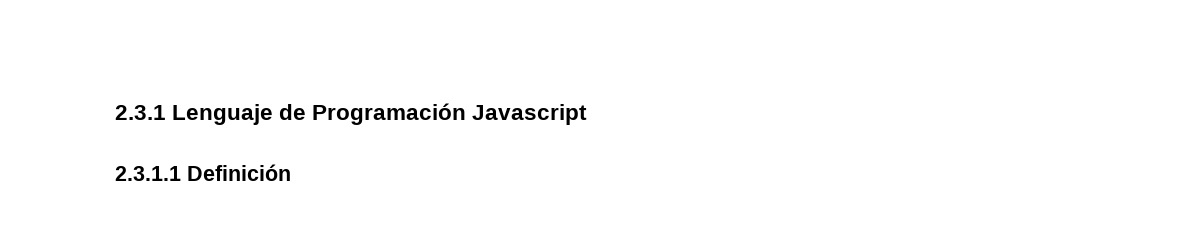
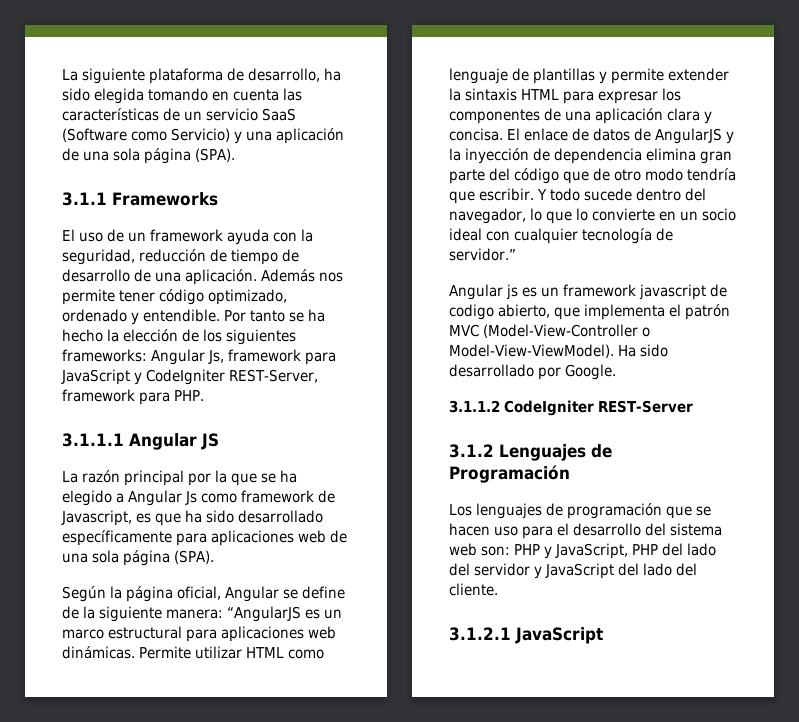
- 2.3.1 Lenguaje de Programación Javascript
- 2.3.1.1 Definición
+ La siguiente plataforma de desarrollo, ha sido elegida tomando en cuenta las características de un servicio SaaS (Software como Servicio) y una aplicación de una sola página (SPA).
+ 3.1.1 Frameworks
+ El uso de un framework ayuda con la seguridad, reducción de tiempo de desarrollo de una aplicación. Además nos permite tener código optimizado, ordenado y entendible. Por tanto se ha hecho la elección de los siguientes frameworks: Angular Js, framework para JavaScript y CodeIgniter REST-Server, framework para PHP.
+ 3.1.1.1 Angular JS
+ La razón principal por la que se ha elegido a Angular Js como framework de Javascript, es que ha sido desarrollado específicamente para aplicaciones web de una sola página (SPA).
+ Según la página oficial, Angular se define de la siguiente manera: “AngularJS es un marco estructural para aplicaciones web dinámicas. Permite utilizar HTML como lenguaje de plantillas y permite extender la sintaxis HTML para expresar los componentes de una aplicación clara y concisa. El enlace de datos de AngularJS y la inyección de dependencia elimina gran parte del código que de otro modo tendría que escribir. Y todo sucede dentro del navegador, lo que lo convierte en un socio ideal con cualquier tecnología de servidor.”
+ Angular js es un framework javascript de codigo abierto, que implementa el patrón MVC (Model-View-Controller o Model-View-ViewModel). Ha sido desarrollado por Google.
+ 3.1.1.2 CodeIgniter REST-Server
+ 3.1.2 Lenguajes de Programación
+ Los lenguajes de programación que se hacen uso para el desarrollo del sistema web son: PHP y JavaScript, PHP del lado del servidor y JavaScript del lado del cliente.
+ 3.1.2.1 JavaScript

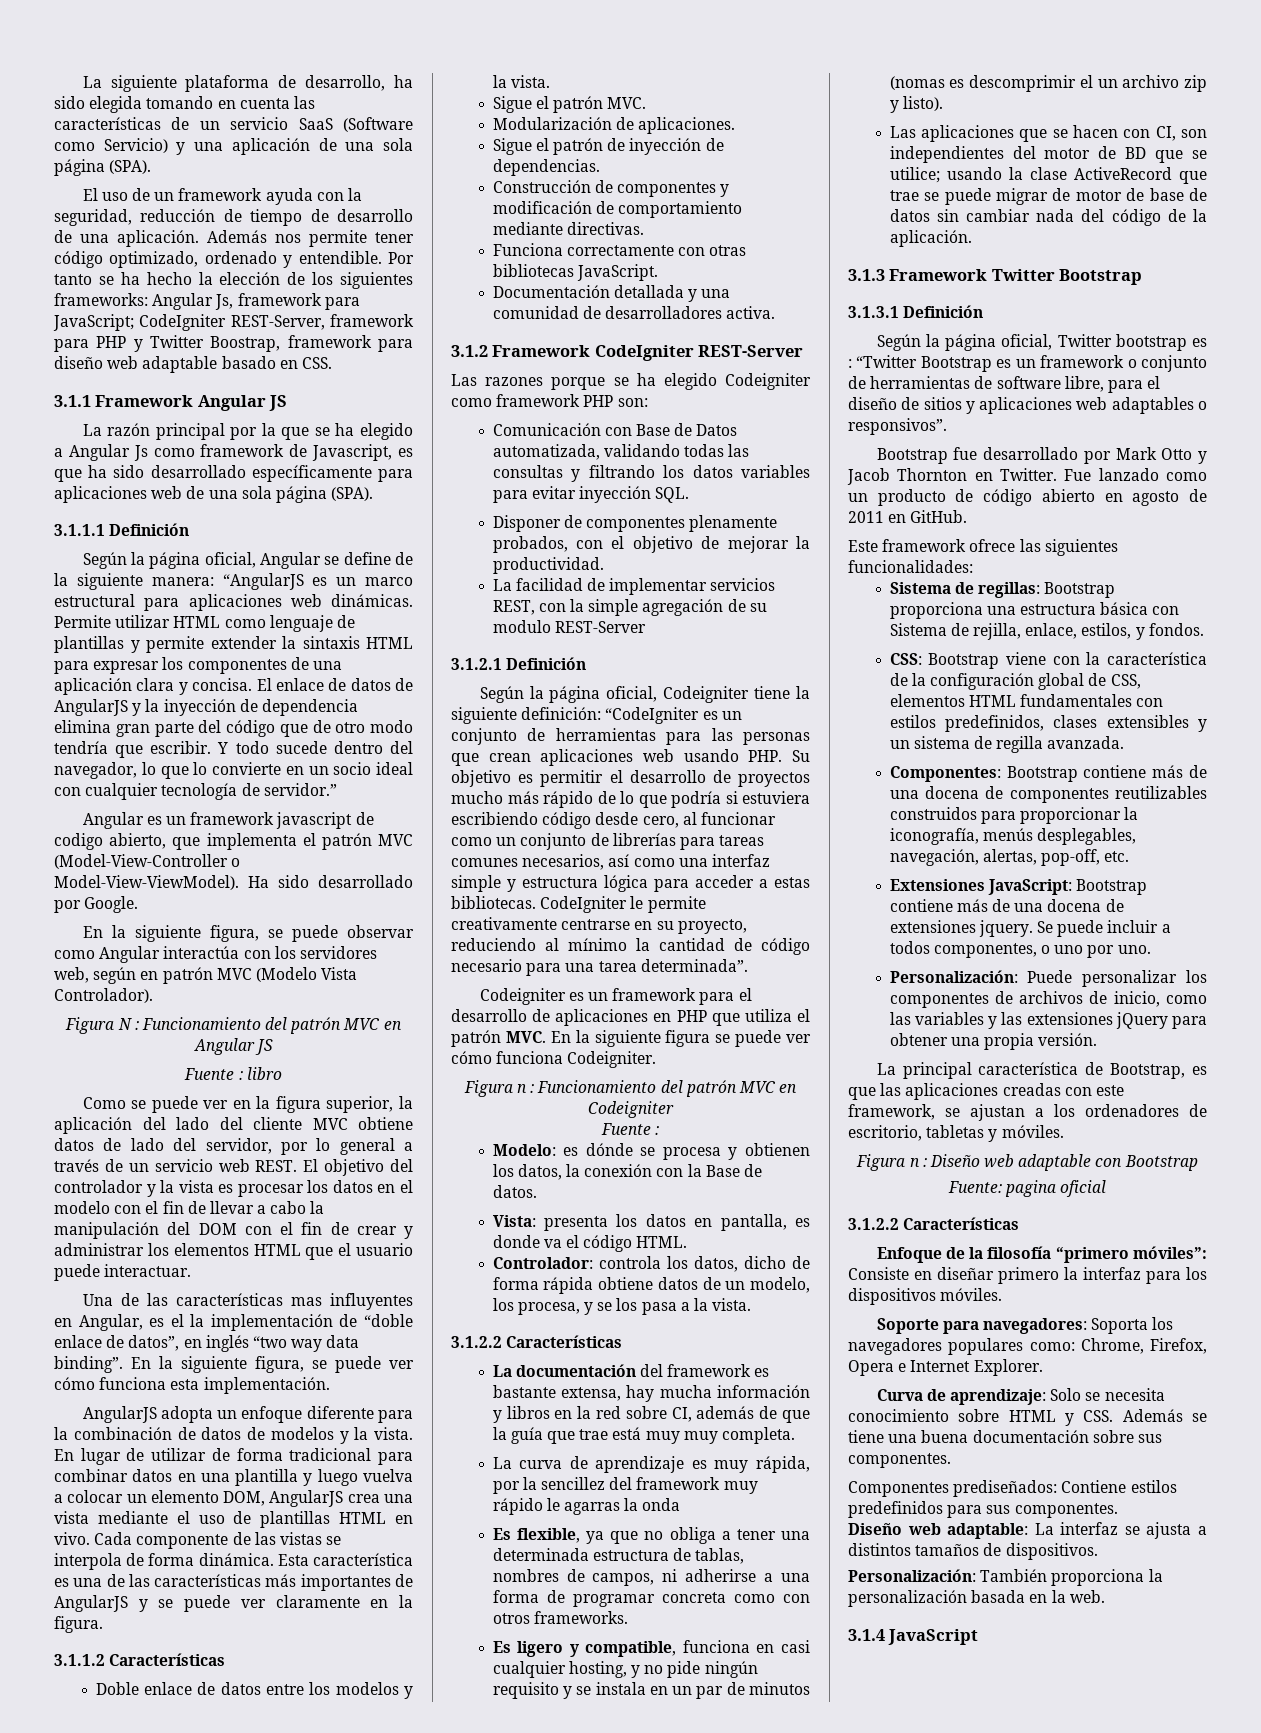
- 3.1.1 Frameworks
- Por tanto se ha hecho la elección de los siguientes frameworks: Angular Js, framework para JavaScript y CodeIgniter REST-Server, framework para PHP.
- 3.1.1.1 Angular JS
+ Por tanto se ha hecho la elección de los siguientes frameworks: Angular Js, framework para JavaScript; CodeIgniter REST-Server, framework para PHP y Twitter Boostrap, framework para diseño web adaptable basado en CSS.
+ 3.1.1 Framework Angular JS
+ 3.1.1.1 Definición
- Angular js es un framework javascript de codigo abierto, que implementa el patrón MVC (Model-View-Controller o Model-View-ViewModel).
+ Angular es un framework javascript de codigo abierto, que implementa el patrón MVC (Model-View-Controller o Model-View-ViewModel).
- 3.1.1.2 CodeIgniter REST-Server
- 3.1.2 Lenguajes de Programación
- Los lenguajes de programación que se hacen uso para el desarrollo del sistema web son: PHP y JavaScript, PHP del lado del servidor y JavaScript del lado del cliente.
- 3.1.2.1 JavaScript
+ En la siguiente figura, se puede observar como Angular interactúa con los servidores web, según en patrón MVC (Modelo Vista Controlador).
+ Figura N : Funcionamiento del patrón MVC en Angular JS
+ Fuente : libro
+ Como se puede ver en la figura superior, la aplicación del lado del cliente MVC obtiene datos de lado del servidor, por lo general a través de un servicio web REST. El objetivo del controlador y la vista es procesar los datos en el modelo con el fin de llevar a cabo la manipulación del DOM con el fin de crear y administrar los elementos HTML que el usuario puede interactuar.
+ Una de las características mas influyentes en Angular, es el la implementación de “doble enlace de datos”, en inglés “two way data binding”. En la siguiente figura, se puede ver cómo funciona esta implementación.
+ AngularJS adopta un enfoque diferente para la combinación de datos de modelos y la vista. En lugar de utilizar de forma tradicional para combinar datos en una plantilla y luego vuelva a colocar un elemento DOM, AngularJS crea una vista mediante el uso de plantillas HTML en vivo. Cada componente de las vistas se interpola de forma dinámica. Esta característica es una de las características más importantes de AngularJS y se puede ver claramente en la figura.
+ 3.1.1.2 Características
+ Doble enlace de datos entre los modelos y la vista.
+ Sigue el patrón MVC.
+ Modularización de aplicaciones.
+ Sigue el patrón de inyección de dependencias.
+ Construcción de componentes y modificación de comportamiento mediante directivas.
+ Funciona correctamente con otras bibliotecas JavaScript.
+ Documentación detallada y una comunidad de desarrolladores activa.
+ 3.1.2 Framework CodeIgniter REST-Server
+ Las razones porque se ha elegido Codeigniter como framework PHP son:
+ Comunicación con Base de Datos automatizada, validando todas las consultas y filtrando los datos variables para evitar inyección SQL.
+ Disponer de componentes plenamente probados, con el objetivo de mejorar la productividad.
+ La facilidad de implementar servicios REST, con la simple agregación de su modulo REST-Server
+ 3.1.2.1 Definición
+ Según la página oficial, Codeigniter tiene la siguiente definición: “CodeIgniter es un conjunto de herramientas para las personas que crean aplicaciones web usando PHP. Su objetivo es permitir el desarrollo de proyectos mucho más rápido de lo que podría si estuviera escribiendo código desde cero, al funcionar como un conjunto de librerías para tareas comunes necesarios, así como una interfaz simple y estructura lógica para acceder a estas bibliotecas. CodeIgniter le permite creativamente centrarse en su proyecto, reduciendo al mínimo la cantidad de código necesario para una tarea determinada”.
+ Codeigniter es un framework para el desarrollo de aplicaciones en PHP que utiliza el patrón MVC. En la siguiente figura se puede ver cómo funciona Codeigniter.
+ Figura n : Funcionamiento del patrón MVC en Codeigniter
+ Fuente :
+ Modelo: es dónde se procesa y obtienen los datos, la conexión con la Base de datos.
+ Vista: presenta los datos en pantalla, es donde va el código HTML.
+ Controlador: controla los datos, dicho de forma rápida obtiene datos de un modelo, los procesa, y se los pasa a la vista.
+ 3.1.2.2 Características
+ La documentación del framework es bastante extensa, hay mucha información y libros en la red sobre CI, además de que la guía que trae está muy muy completa.
+ La curva de aprendizaje es muy rápida, por la sencillez del framework muy rápido le agarras la onda
+ Es flexible, ya que no obliga a tener una determinada estructura de tablas, nombres de campos, ni adherirse a una forma de programar concreta como con otros frameworks.
+ Es ligero y compatible, funciona en casi cualquier hosting, y no pide ningún requisito y se instala en un par de minutos (nomas es descomprimir el un archivo zip y listo).
+ Las aplicaciones que se hacen con CI, son independientes del motor de BD que se utilice; usando la clase ActiveRecord que trae se puede migrar de motor de base de datos sin cambiar nada del código de la aplicación.
+ 3.1.3 Framework Twitter Bootstrap
+ 3.1.3.1 Definición
+ Según la página oficial, Twitter bootstrap es : “Twitter Bootstrap es un framework o conjunto de herramientas de software libre, para el diseño de sitios y aplicaciones web adaptables o responsivos”.
+ Bootstrap fue desarrollado por Mark Otto y Jacob Thornton en Twitter. Fue lanzado como un producto de código abierto en agosto de 2011 en GitHub.
+ Este framework ofrece las siguientes funcionalidades:
+ Sistema de regillas: Bootstrap proporciona una estructura básica con Sistema de rejilla, enlace, estilos, y fondos.
+ CSS: Bootstrap viene con la característica de la configuración global de CSS, elementos HTML fundamentales con estilos predefinidos, clases extensibles y un sistema de regilla avanzada.
+ Componentes: Bootstrap contiene más de una docena de componentes reutilizables construidos para proporcionar la iconografía, menús desplegables, navegación, alertas, pop-off, etc.
+ Extensiones JavaScript: Bootstrap contiene más de una docena de extensiones jquery. Se puede incluir a todos componentes, o uno por uno.
+ Personalización: Puede personalizar los componentes de archivos de inicio, como las variables y las extensiones jQuery para obtener una propia versión.
+ La principal característica de Bootstrap, es que las aplicaciones creadas con este framework, se ajustan a los ordenadores de escritorio, tabletas y móviles.
+ Figura n : Diseño web adaptable con Bootstrap
+ Fuente: pagina oficial
+ 3.1.2.2 Características
+ Enfoque de la filosofía “primero móviles”: Consiste en diseñar primero la interfaz para los dispositivos móviles.
+ Soporte para navegadores: Soporta los navegadores populares como: Chrome, Firefox, Opera e Internet Explorer.
+ Curva de aprendizaje: Solo se necesita conocimiento sobre HTML y CSS. Además se tiene una buena documentación sobre sus componentes.
+ Componentes prediseñados: Contiene estilos predefinidos para sus componentes.
+ Diseño web adaptable: La interfaz se ajusta a distintos tamaños de dispositivos.
+ Personalización: También proporciona la personalización basada en la web.
+ 3.1.4 JavaScript

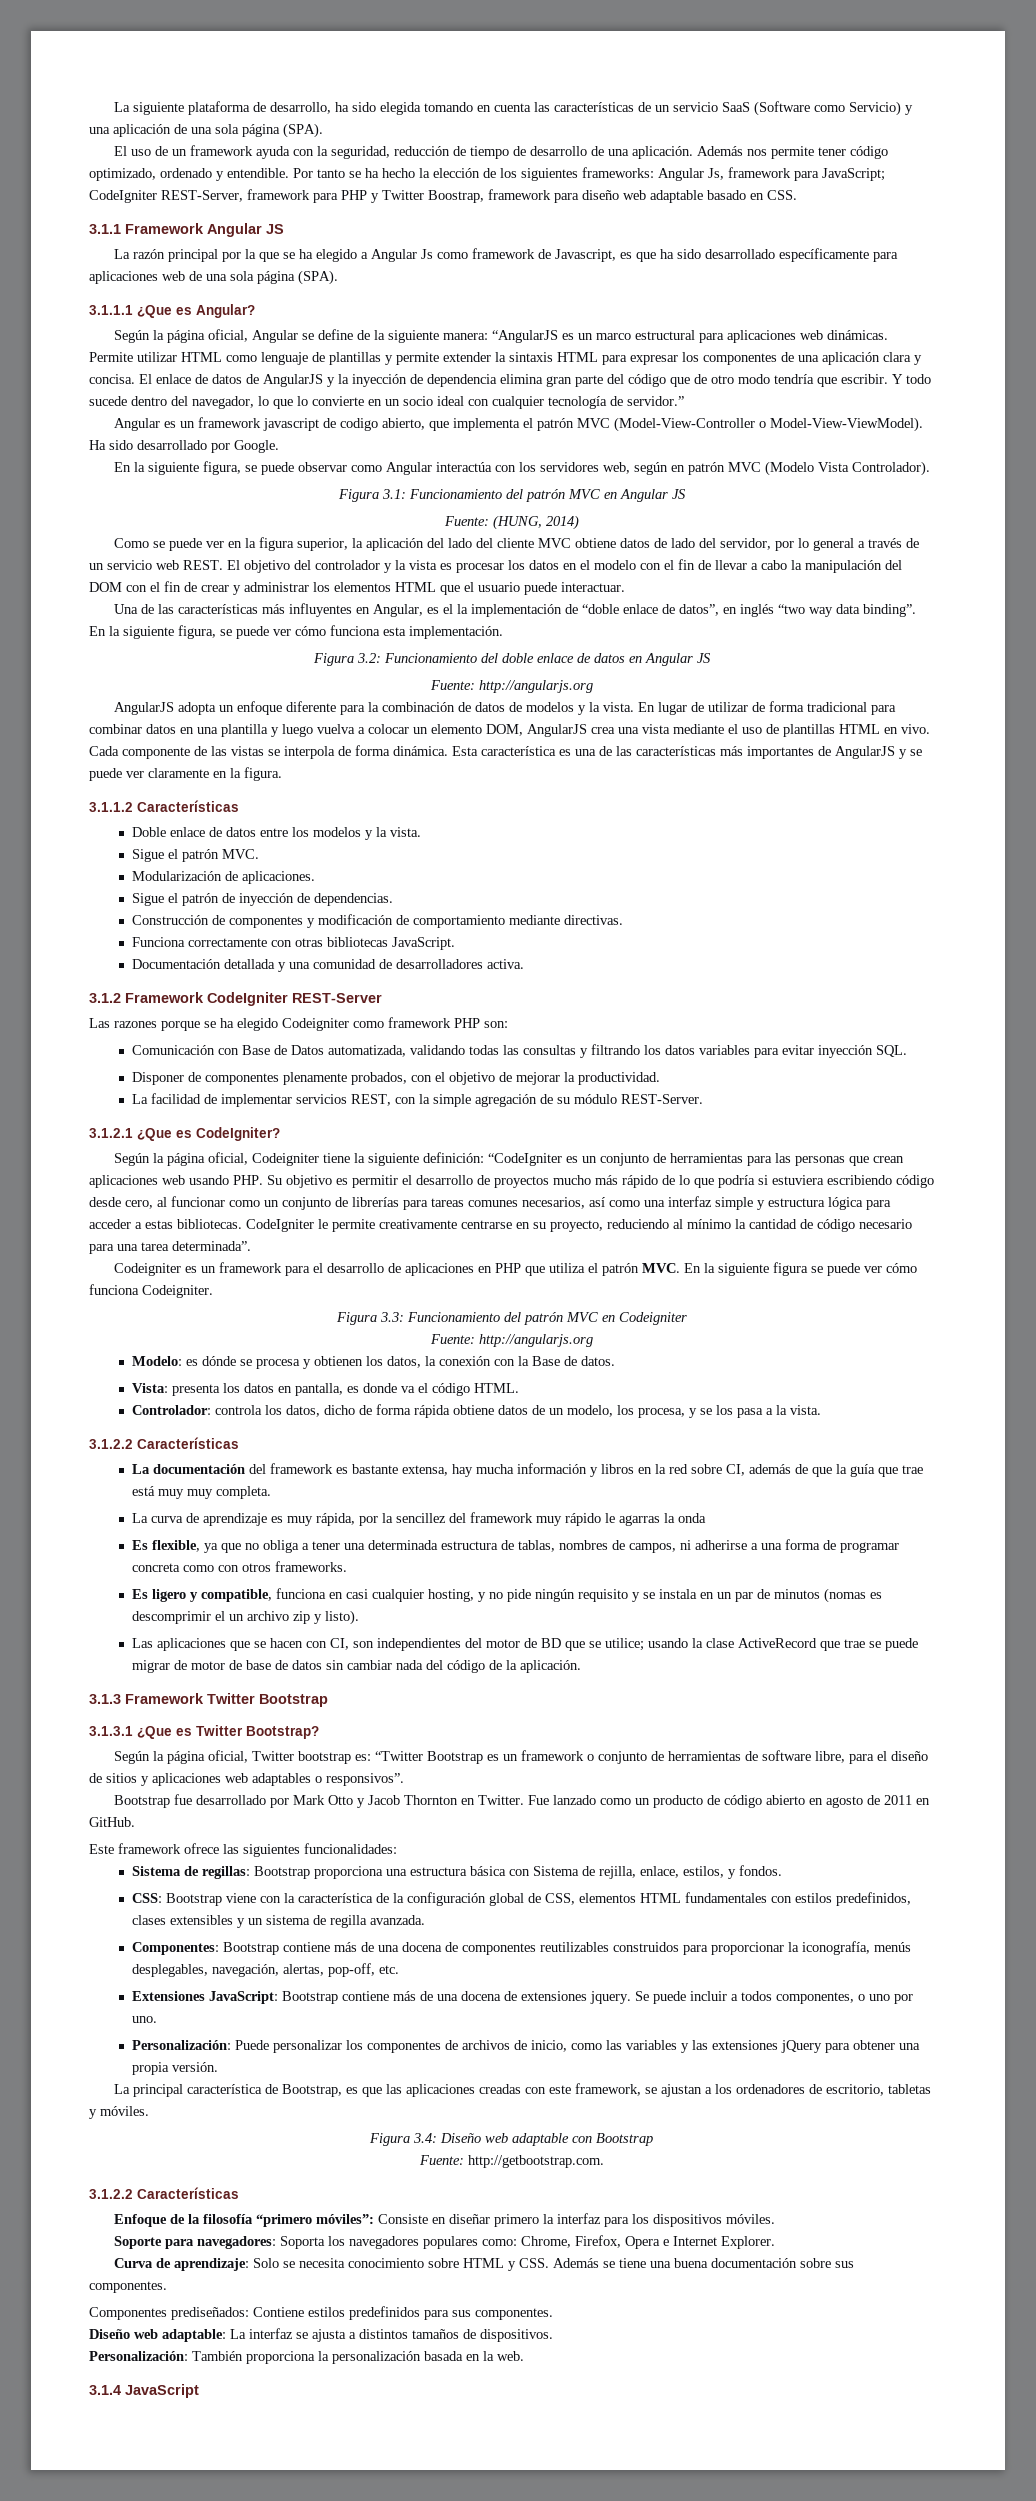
- 3.1.1.1 Definición
+ 3.1.1.1 ¿Que es Angular?
- Figura N : Funcionamiento del patrón MVC en Angular JS
+ Figura 3.1: Funcionamiento del patrón MVC en Angular JS
- Fuente : libro
+ Fuente: (HUNG, 2014)
- Una de las características mas influyentes en Angular, es el la implementación de “doble enlace de datos”, en inglés “two way data binding”.
+ Una de las características más influyentes en Angular, es el la implementación de “doble enlace de datos”, en inglés “two way data binding”.
+ Figura 3.2: Funcionamiento del doble enlace de datos en Angular JS
+ Fuente: http://angularjs.org
- La facilidad de implementar servicios REST, con la simple agregación de su modulo REST-Server
+ La facilidad de implementar servicios REST, con la simple agregación de su módulo REST-Server.
- 3.1.2.1 Definición
+ 3.1.2.1 ¿Que es CodeIgniter?
- Figura n : Funcionamiento del patrón MVC en Codeigniter
- Fuente :
+ Figura 3.3: Funcionamiento del patrón MVC en Codeigniter
+ Fuente: http://angularjs.org
- 3.1.3.1 Definición
+ 3.1.3.1 ¿Que es Twitter Bootstrap?
- Según la página oficial, Twitter bootstrap es : “Twitter Bootstrap es un framework o conjunto de herramientas de software libre, para el diseño de sitios y aplicaciones web adaptables o responsivos”.
+ Según la página oficial, Twitter bootstrap es: “Twitter Bootstrap es un framework o conjunto de herramientas de software libre, para el diseño de sitios y aplicaciones web adaptables o responsivos”.
- Figura n : Diseño web adaptable con Bootstrap
+ Figura 3.4: Diseño web adaptable con Bootstrap
- Fuente: pagina oficial
+ Fuente: http://getbootstrap.com.

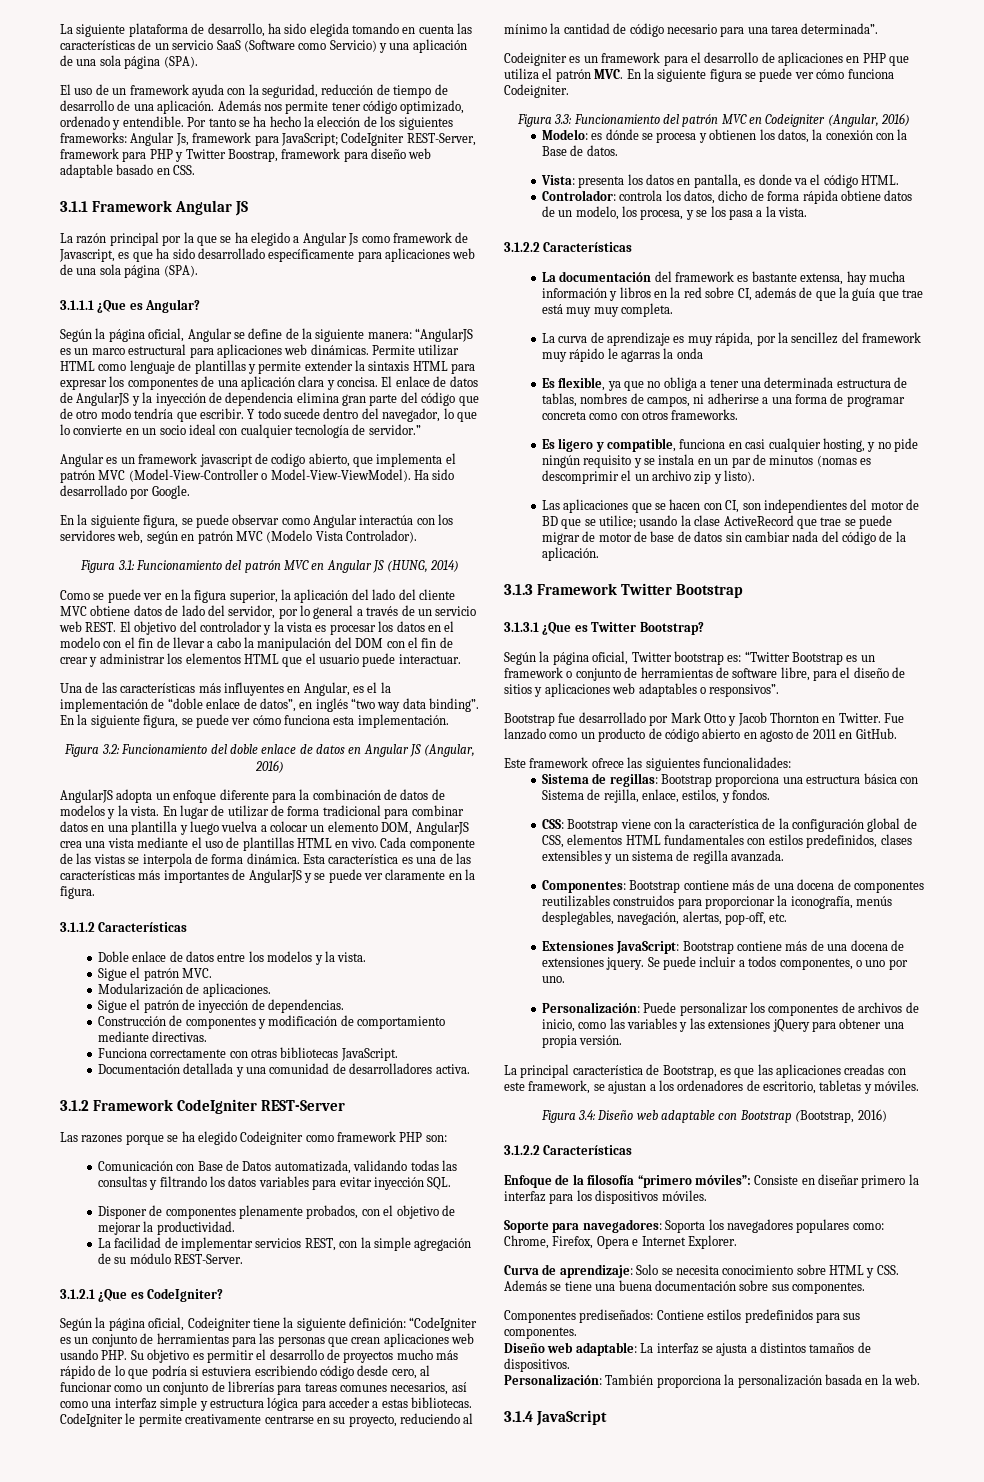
- Figura 3.1: Funcionamiento del patrón MVC en Angular JS
- Fuente: (HUNG, 2014)
+ Figura 3.1: Funcionamiento del patrón MVC en Angular JS (HUNG, 2014)
- Figura 3.2: Funcionamiento del doble enlace de datos en Angular JS
- Fuente: http://angularjs.org
+ Figura 3.2: Funcionamiento del doble enlace de datos en Angular JS (Angular, 2016)
- Figura 3.3: Funcionamiento del patrón MVC en Codeigniter
- Fuente: http://angularjs.org
+ Figura 3.3: Funcionamiento del patrón MVC en Codeigniter (Angular, 2016)
- Figura 3.4: Diseño web adaptable con Bootstrap
- Fuente: http://getbootstrap.com.
+ Figura 3.4: Diseño web adaptable con Bootstrap (Bootstrap, 2016)

